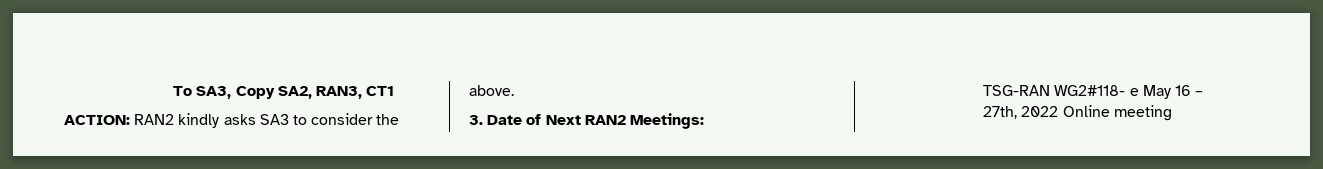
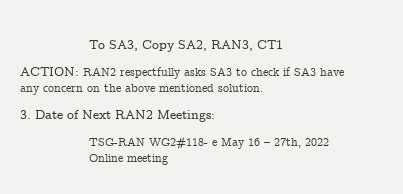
- ACTION: RAN2 kindly asks SA3 to consider the above.
+ ACTION: RAN2 respectfully asks SA3 to check if SA3 have any concern on the above mentioned solution.

